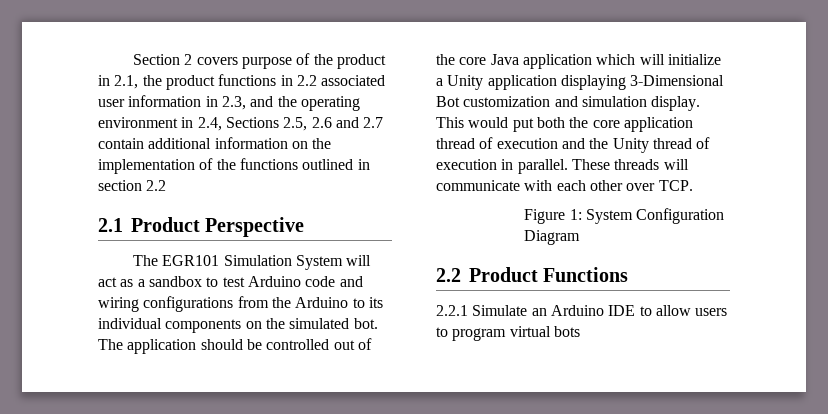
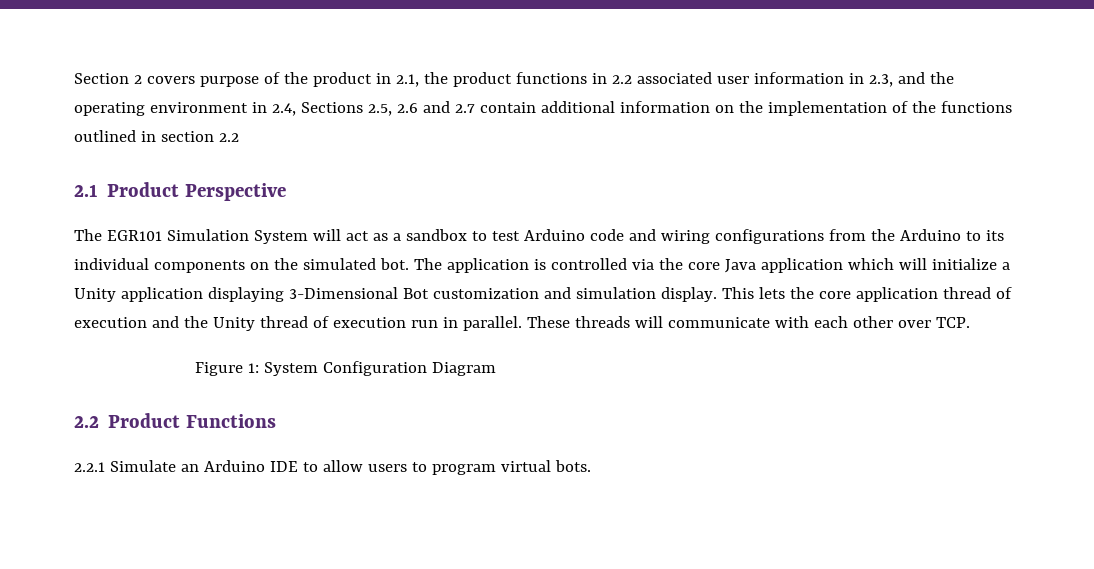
- The application should be controlled out of the core Java application which will initialize a Unity application displaying 3-Dimensional Bot customization and simulation display.
+ The application is controlled via the core Java application which will initialize a Unity application displaying 3-Dimensional Bot customization and simulation display.
- This would put both the core application thread of execution and the Unity thread of execution in parallel.
+ This lets the core application thread of execution and the Unity thread of execution run in parallel.
- 2.2.1 Simulate an Arduino IDE to allow users to program virtual bots
+ 2.2.1 Simulate an Arduino IDE to allow users to program virtual bots.

